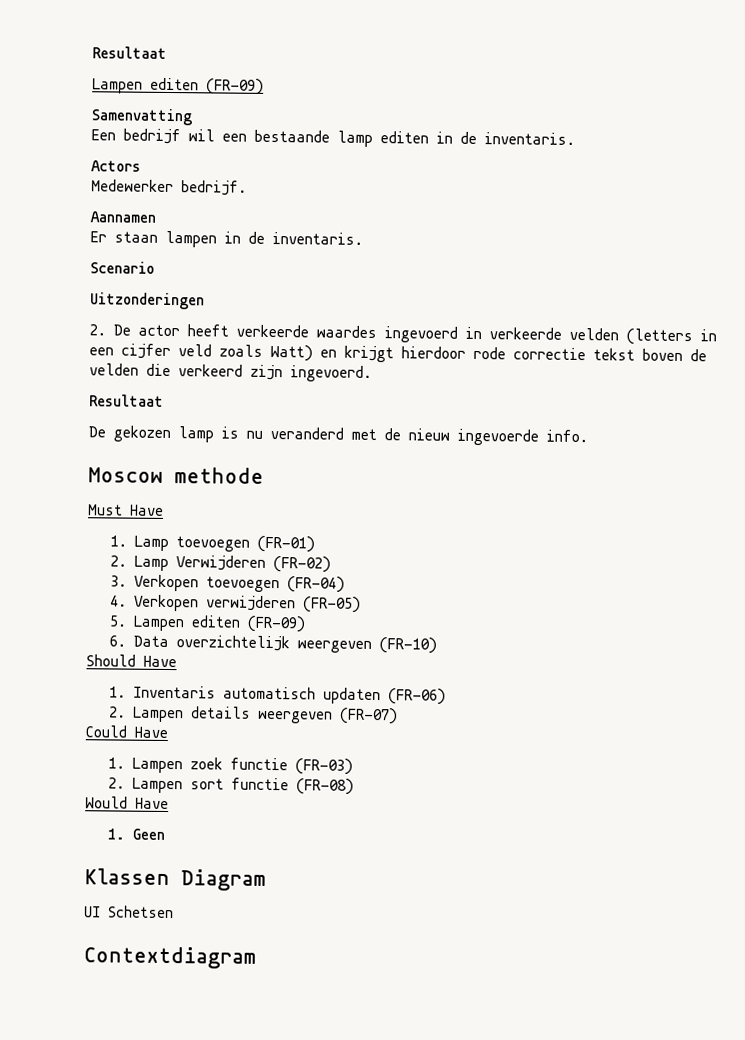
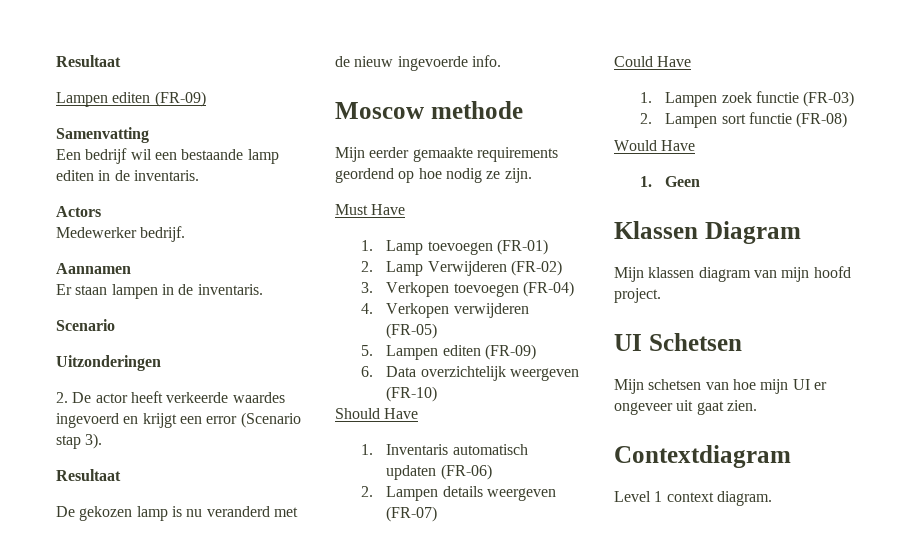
- 2. De actor heeft verkeerde waardes ingevoerd in verkeerde velden (letters in een cijfer veld zoals Watt) en krijgt hierdoor rode correctie tekst boven de velden die verkeerd zijn ingevoerd.
+ 2. De actor heeft verkeerde waardes ingevoerd en krijgt een error (Scenario stap 3).
+ Mijn eerder gemaakte requirements geordend op hoe nodig ze zijn.
+ Mijn klassen diagram van mijn hoofd project.
  UI Schetsen
+ Mijn schetsen van hoe mijn UI er ongeveer uit gaat zien.
  Contextdiagram
+ Level 1 context diagram.

